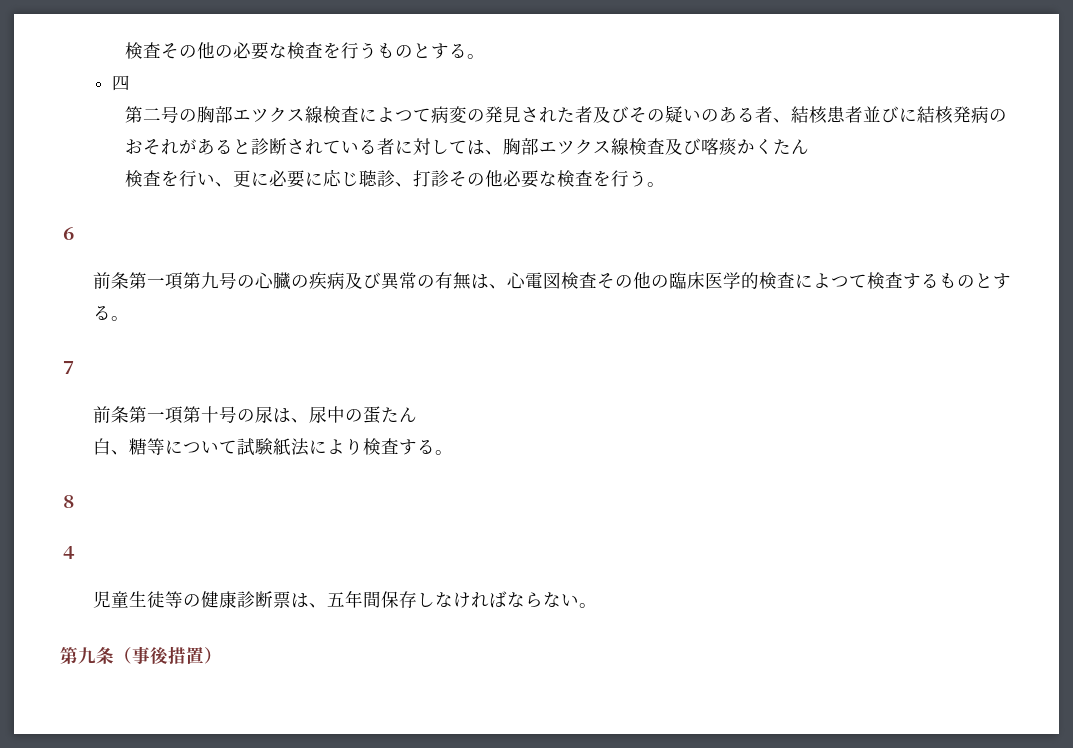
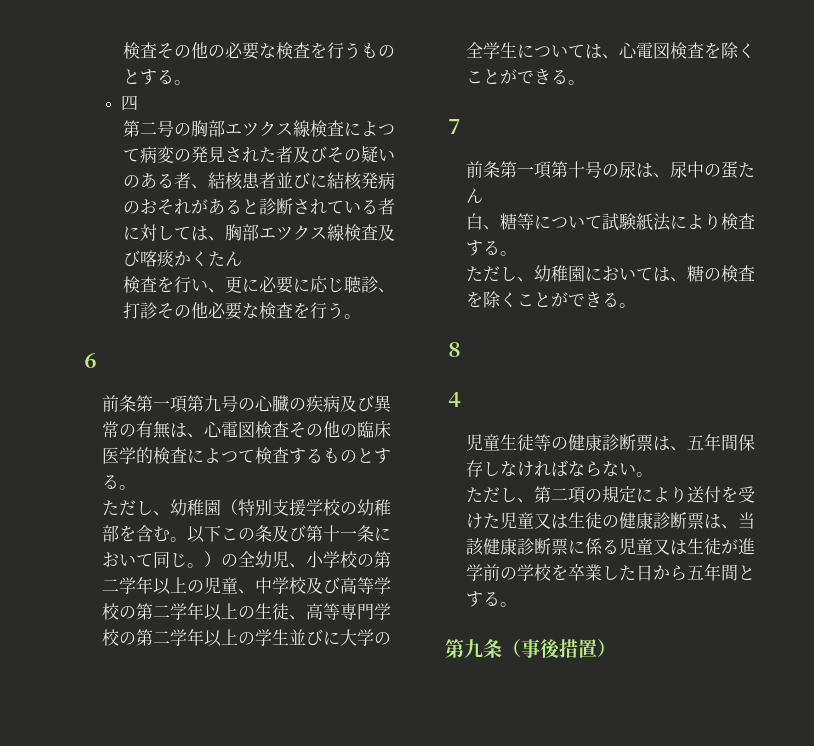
+ ただし、幼稚園（特別支援学校の幼稚部を含む。以下この条及び第十一条において同じ。）の全幼児、小学校の第二学年以上の児童、中学校及び高等学校の第二学年以上の生徒、高等専門学校の第二学年以上の学生並びに大学の全学生については、心電図検査を除くことができる。
+ ただし、幼稚園においては、糖の検査を除くことができる。
+ ただし、第二項の規定により送付を受けた児童又は生徒の健康診断票は、当該健康診断票に係る児童又は生徒が進学前の学校を卒業した日から五年間とする。

